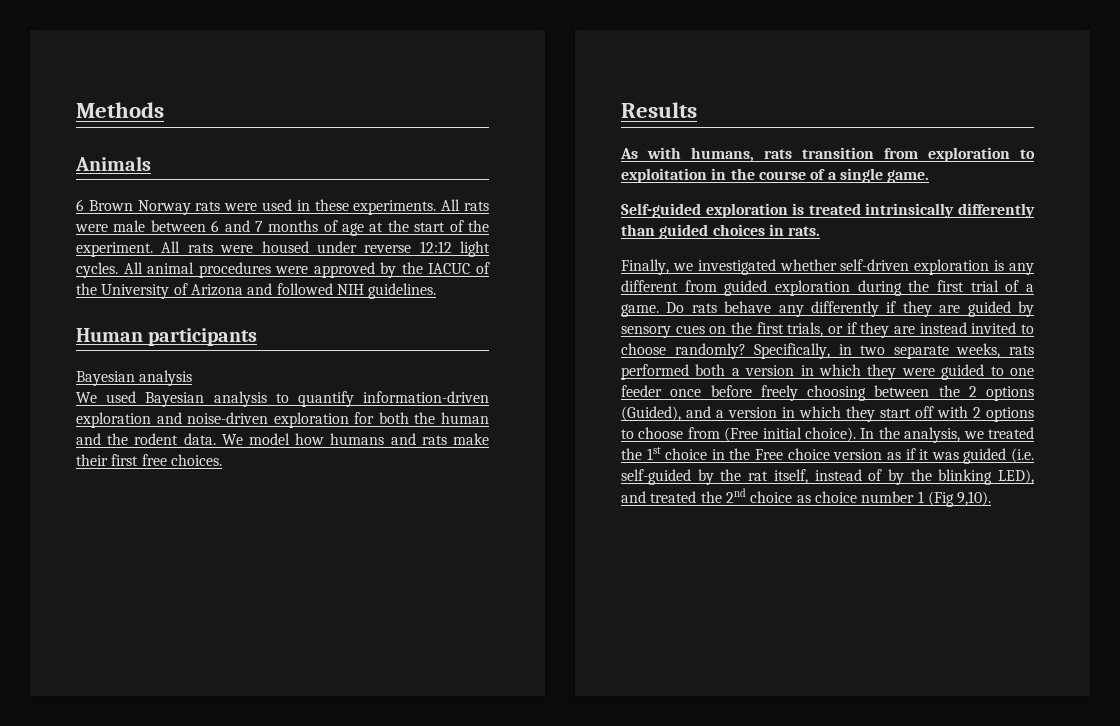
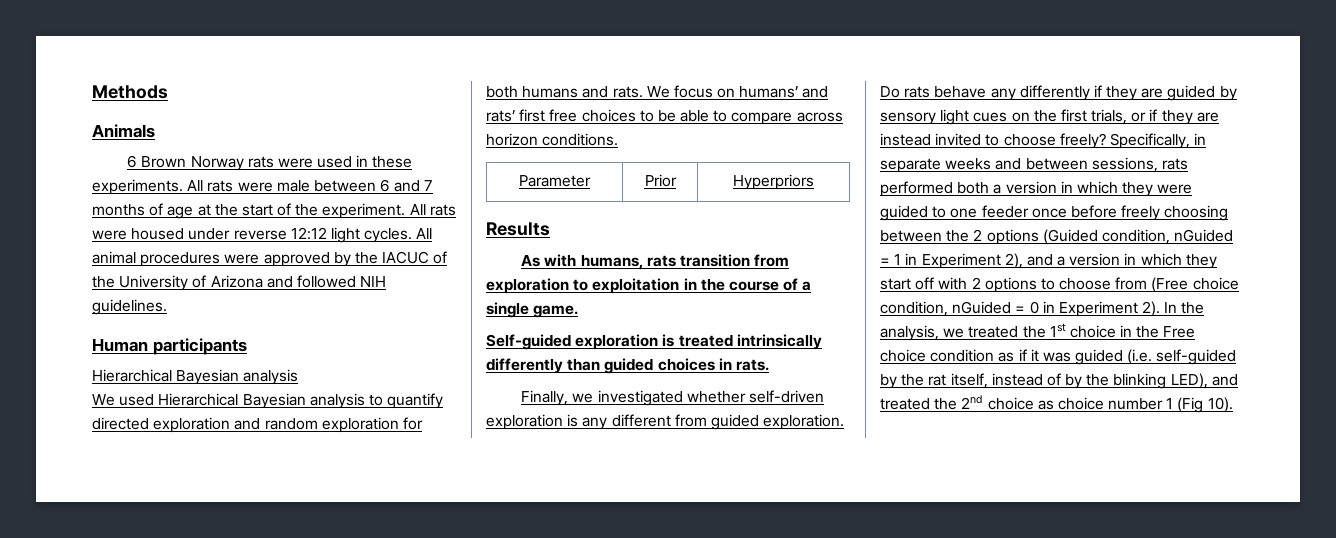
  Human participants
- Bayesian analysis
+ Hierarchical Bayesian analysis
- We used Bayesian analysis to quantify information-driven exploration and noise-driven exploration for both the human and the rodent data. We model how humans and rats make their first free choices.
+ We used Hierarchical Bayesian analysis to quantify directed exploration and random exploration for both humans and rats. We focus on humans’ and rats’ first free choices to be able to compare across horizon conditions.
+ Parameter | Prior | Hyperpriors
- Finally, we investigated whether self-driven exploration is any different from guided exploration during the first trial of a game.
+ Finally, we investigated whether self-driven exploration is any different from guided exploration.
- Do rats behave any differently if they are guided by sensory cues on the first trials, or if they are instead invited to choose randomly?
+ Do rats behave any differently if they are guided by sensory light cues on the first trials, or if they are instead invited to choose freely?
- Specifically, in two separate weeks, rats performed both a version in which they were guided to one feeder once before freely choosing between the 2 options (Guided), and a version in which they start off with 2 options to choose from (Free initial choice).
+ Specifically, in separate weeks and between sessions, rats performed both a version in which they were guided to one feeder once before freely choosing between the 2 options (Guided condition, nGuided = 1 in Experiment 2), and a version in which they start off with 2 options to choose from (Free choice condition, nGuided = 0 in Experiment 2).
- In the analysis, we treated the 1st choice in the Free choice version as if it was guided (i.e. self-guided by the rat itself, instead of by the blinking LED), and treated the 2nd choice as choice number 1 (Fig 9,10).
+ In the analysis, we treated the 1st choice in the Free choice condition as if it was guided (i.e. self-guided by the rat itself, instead of by the blinking LED), and treated the 2nd choice as choice number 1 (Fig 10).

